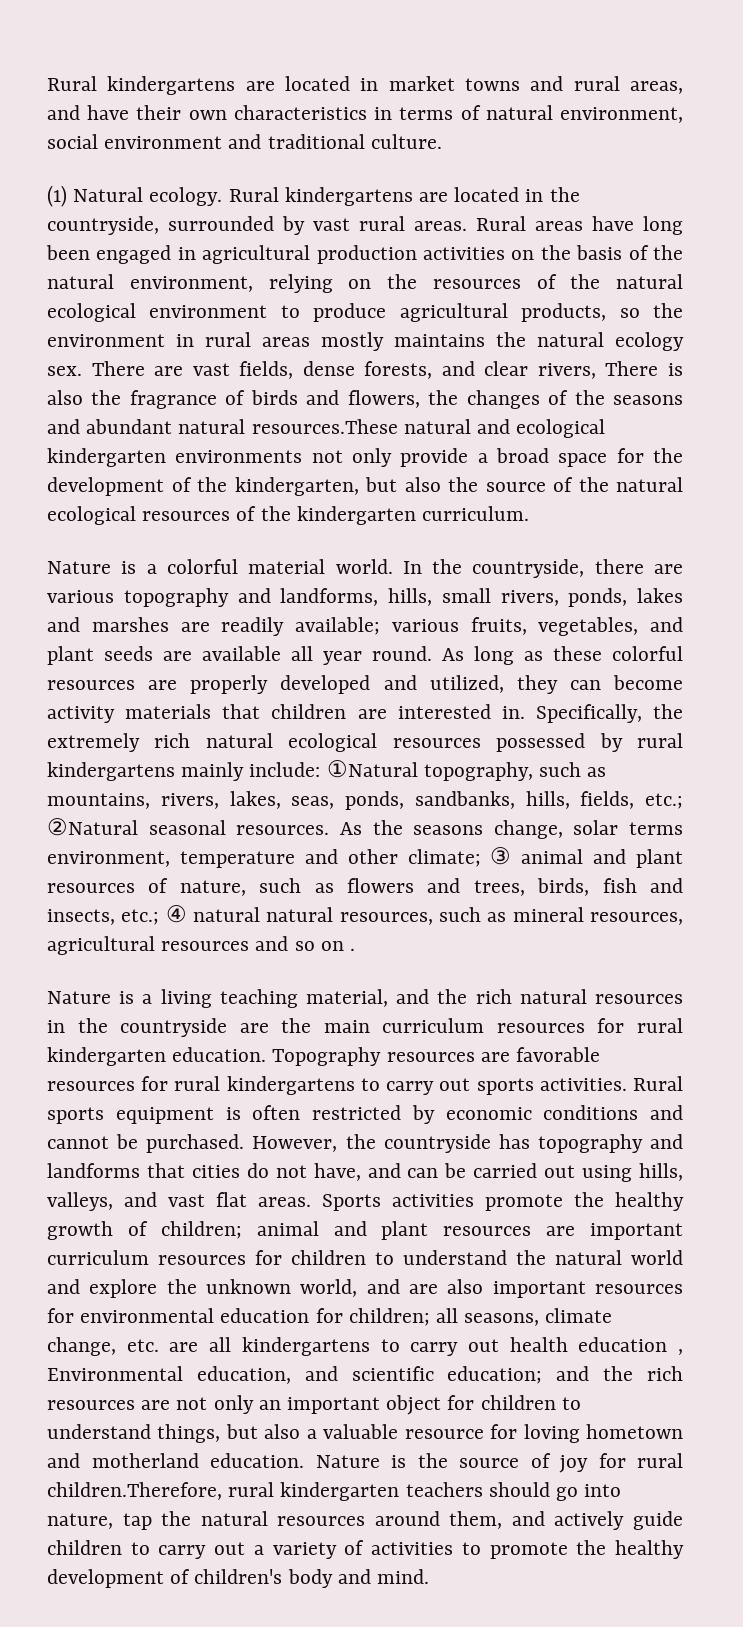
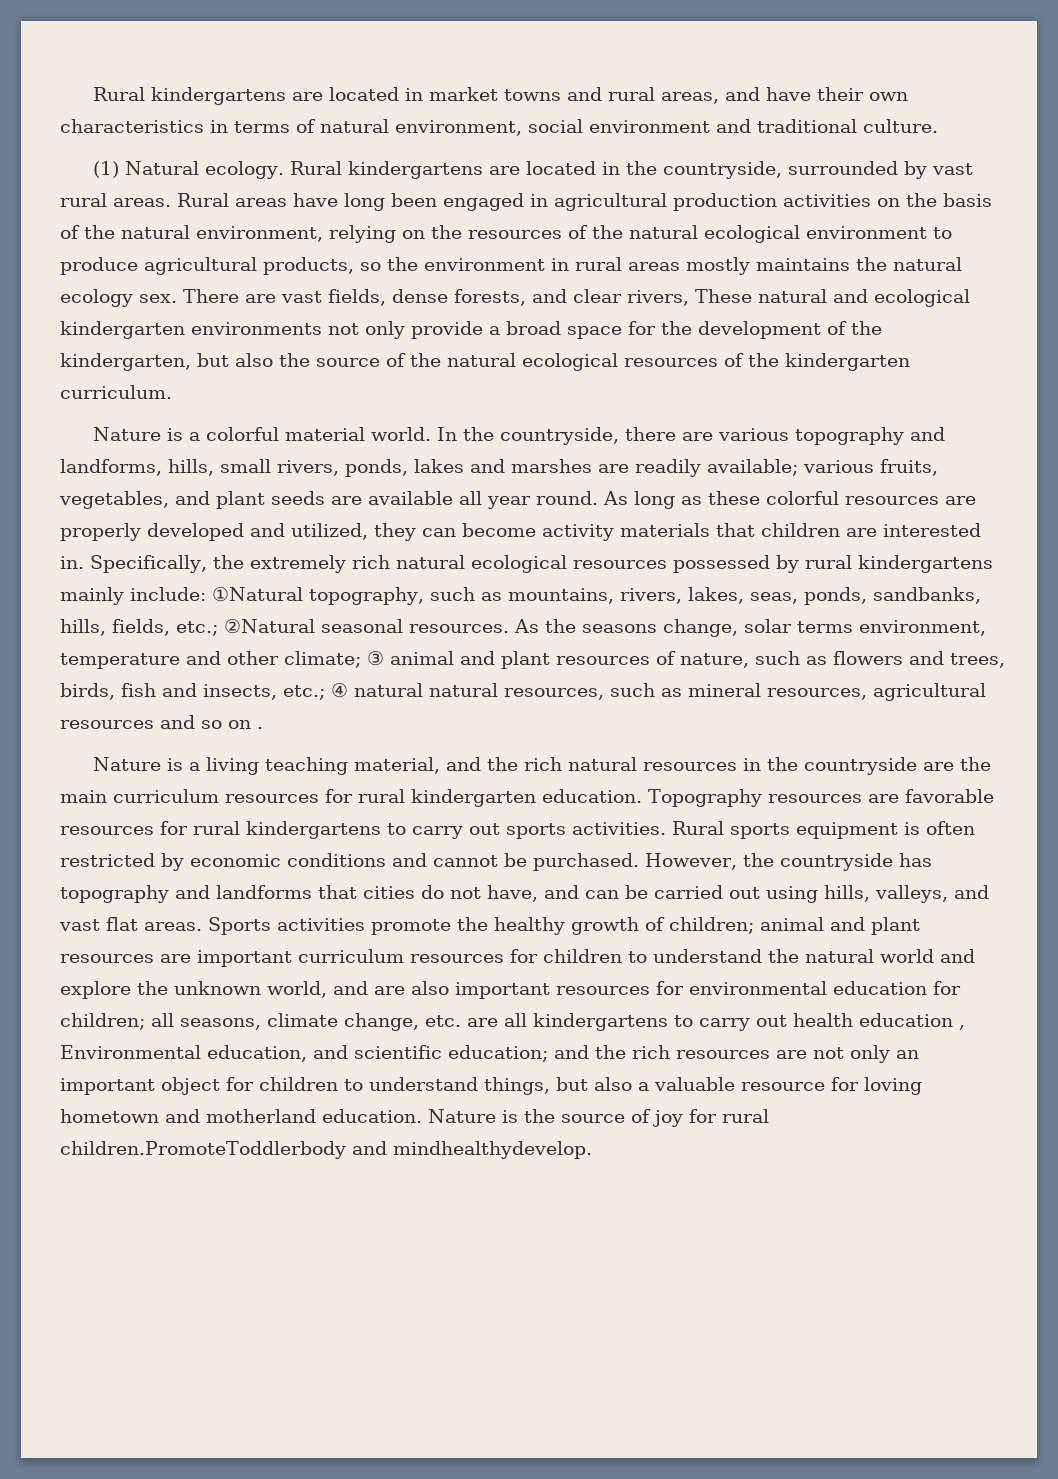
- There are vast fields, dense forests, and clear rivers, There is also the fragrance of birds and flowers, the changes of the seasons and abundant natural resources.These natural and ecological kindergarten environments not only provide a broad space for the development of the kindergarten, but also the source of the natural ecological resources of the kindergarten curriculum.
+ There are vast fields, dense forests, and clear rivers, These natural and ecological kindergarten environments not only provide a broad space for the development of the kindergarten, but also the source of the natural ecological resources of the kindergarten curriculum.
- Nature is the source of joy for rural children.Therefore, rural kindergarten teachers should go into nature, tap the natural resources around them, and actively guide children to carry out a variety of activities to promote the healthy development of children's body and mind.
+ Nature is the source of joy for rural children.PromoteToddlerbody and mindhealthydevelop.

